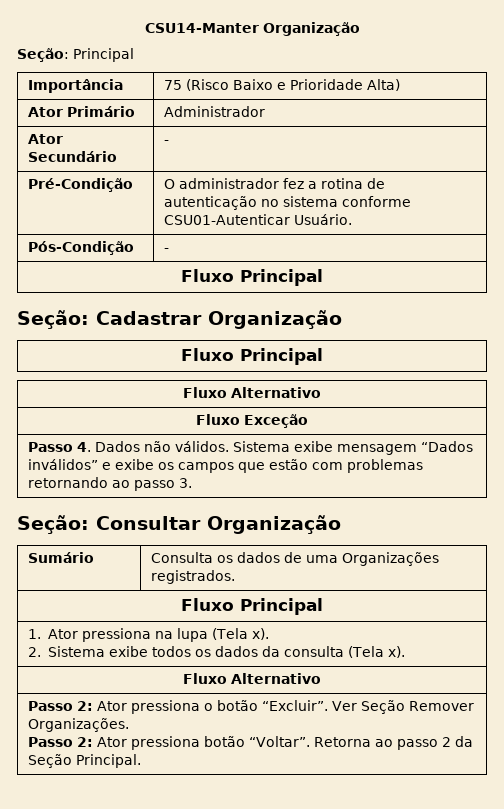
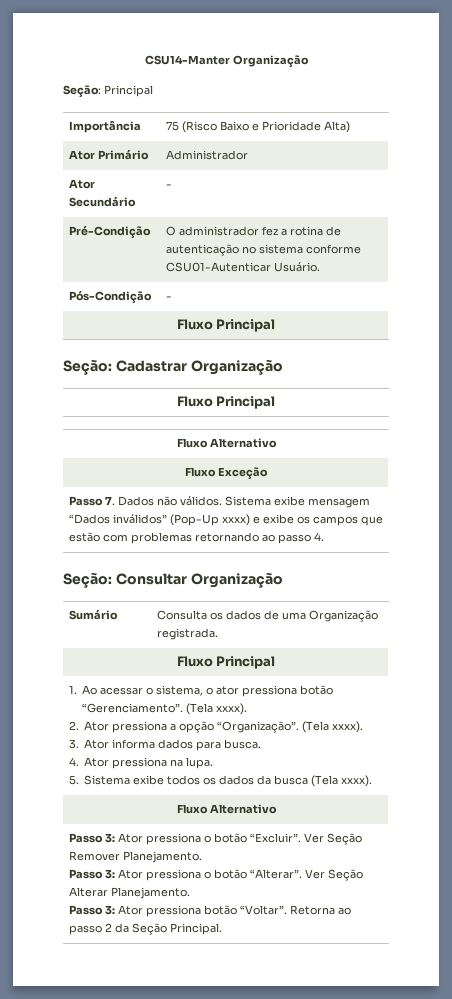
- Passo 4. Dados não válidos. Sistema exibe mensagem “Dados inválidos” e exibe os campos que estão com problemas retornando ao passo 3.
+ Passo 7. Dados não válidos. Sistema exibe mensagem “Dados inválidos” (Pop-Up xxxx) e exibe os campos que estão com problemas retornando ao passo 4.
- Sumário | Consulta os dados de uma Organizações registrados.
+ Sumário | Consulta os dados de uma Organização registrada.
- 1. Ator pressiona na lupa (Tela x).
- 2. Sistema exibe todos os dados da consulta (Tela x).
+ 1. Ao acessar o sistema, o ator pressiona botão “Gerenciamento”. (Tela xxxx).
+ 2. Ator pressiona a opção “Organização”. (Tela xxxx).
+ 3. Ator informa dados para busca.
+ 4. Ator pressiona na lupa.
+ 5. Sistema exibe todos os dados da busca (Tela xxxx).
- Passo 2: Ator pressiona o botão “Excluir”. Ver Seção Remover Organizações.
- Passo 2: Ator pressiona botão “Voltar”. Retorna ao passo 2 da Seção Principal.
+ Passo 3: Ator pressiona o botão “Excluir”. Ver Seção Remover Planejamento.
+ Passo 3: Ator pressiona o botão “Alterar”. Ver Seção Alterar Planejamento.
+ Passo 3: Ator pressiona botão “Voltar”. Retorna ao passo 2 da Seção Principal.

